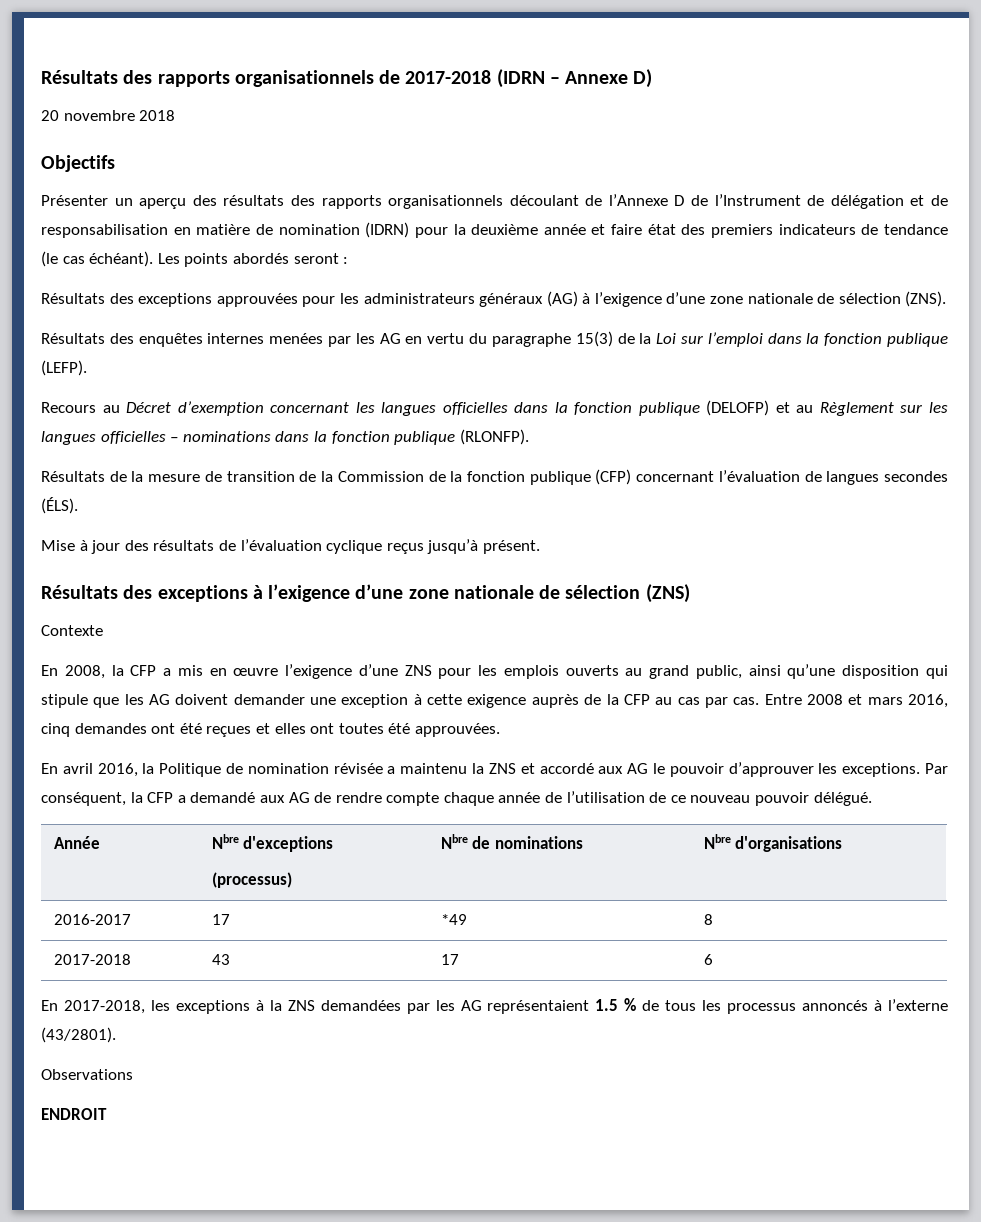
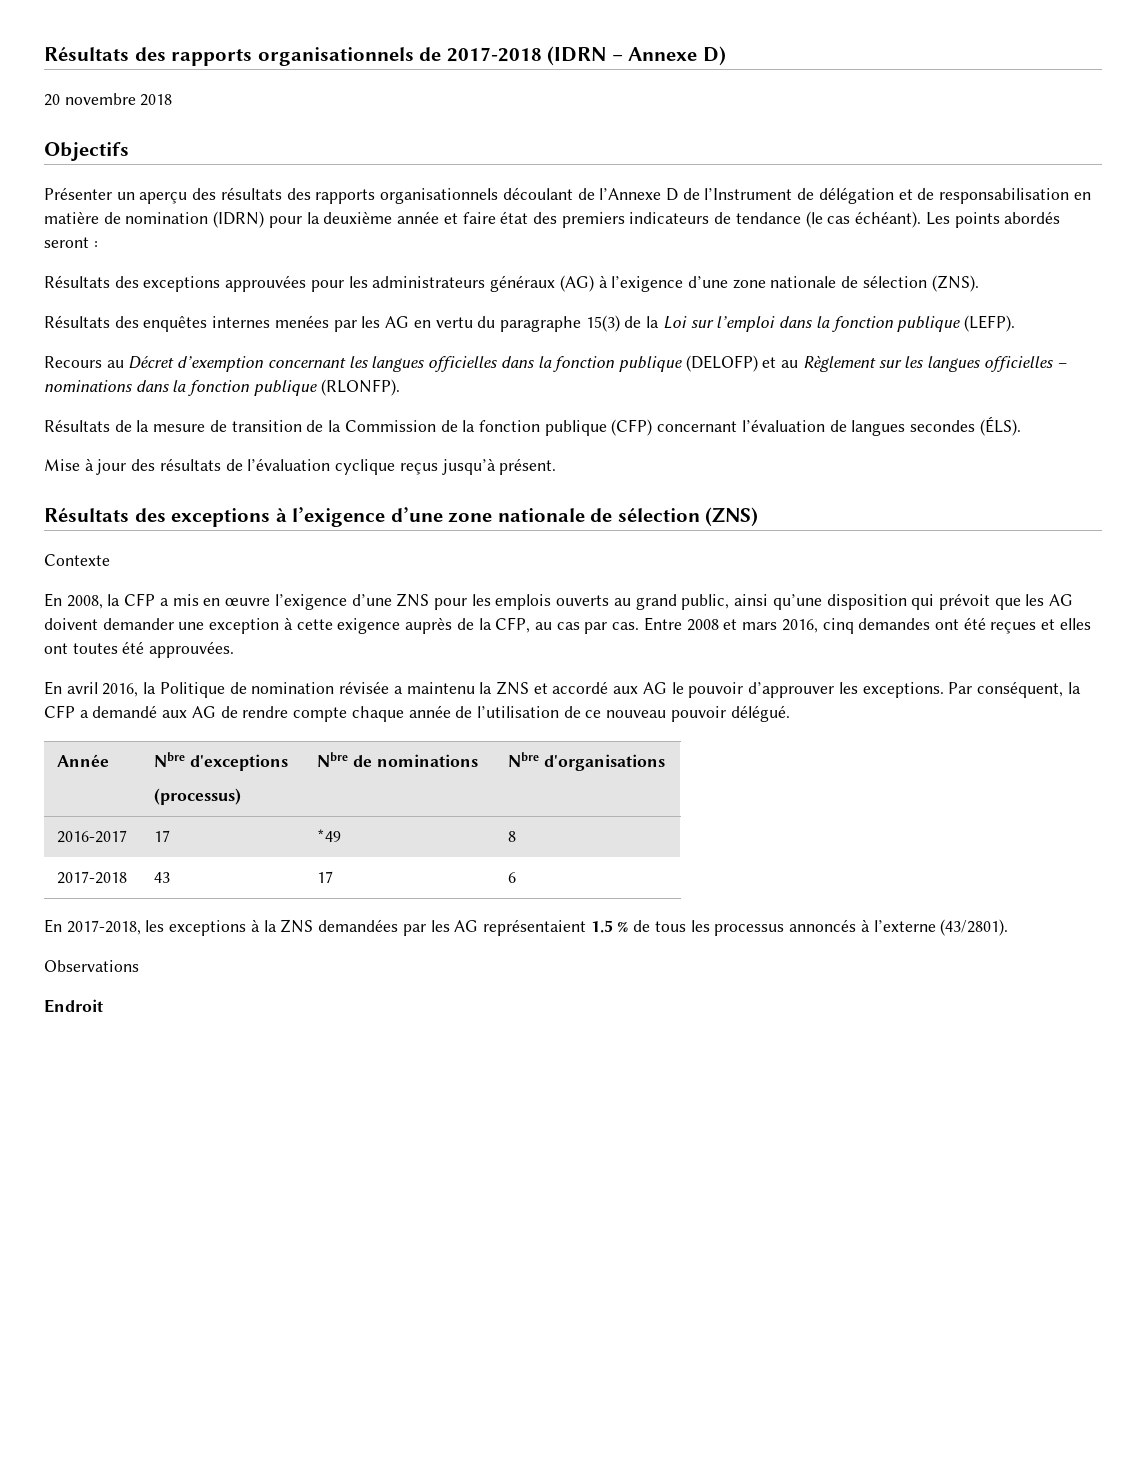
- En 2008, la CFP a mis en œuvre l’exigence d’une ZNS pour les emplois ouverts au grand public, ainsi qu’une disposition qui stipule que les AG doivent demander une exception à cette exigence auprès de la CFP au cas par cas.
+ En 2008, la CFP a mis en œuvre l’exigence d’une ZNS pour les emplois ouverts au grand public, ainsi qu’une disposition qui prévoit que les AG doivent demander une exception à cette exigence auprès de la CFP, au cas par cas.
- ENDROIT
+ Endroit

